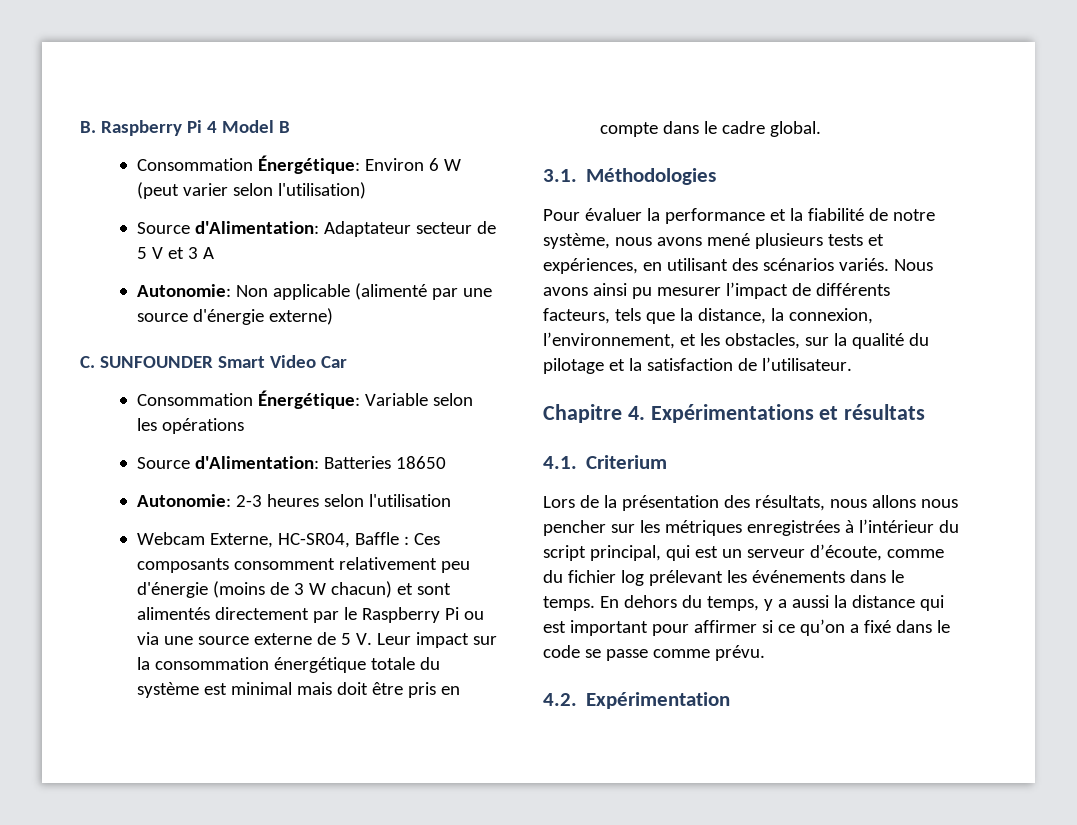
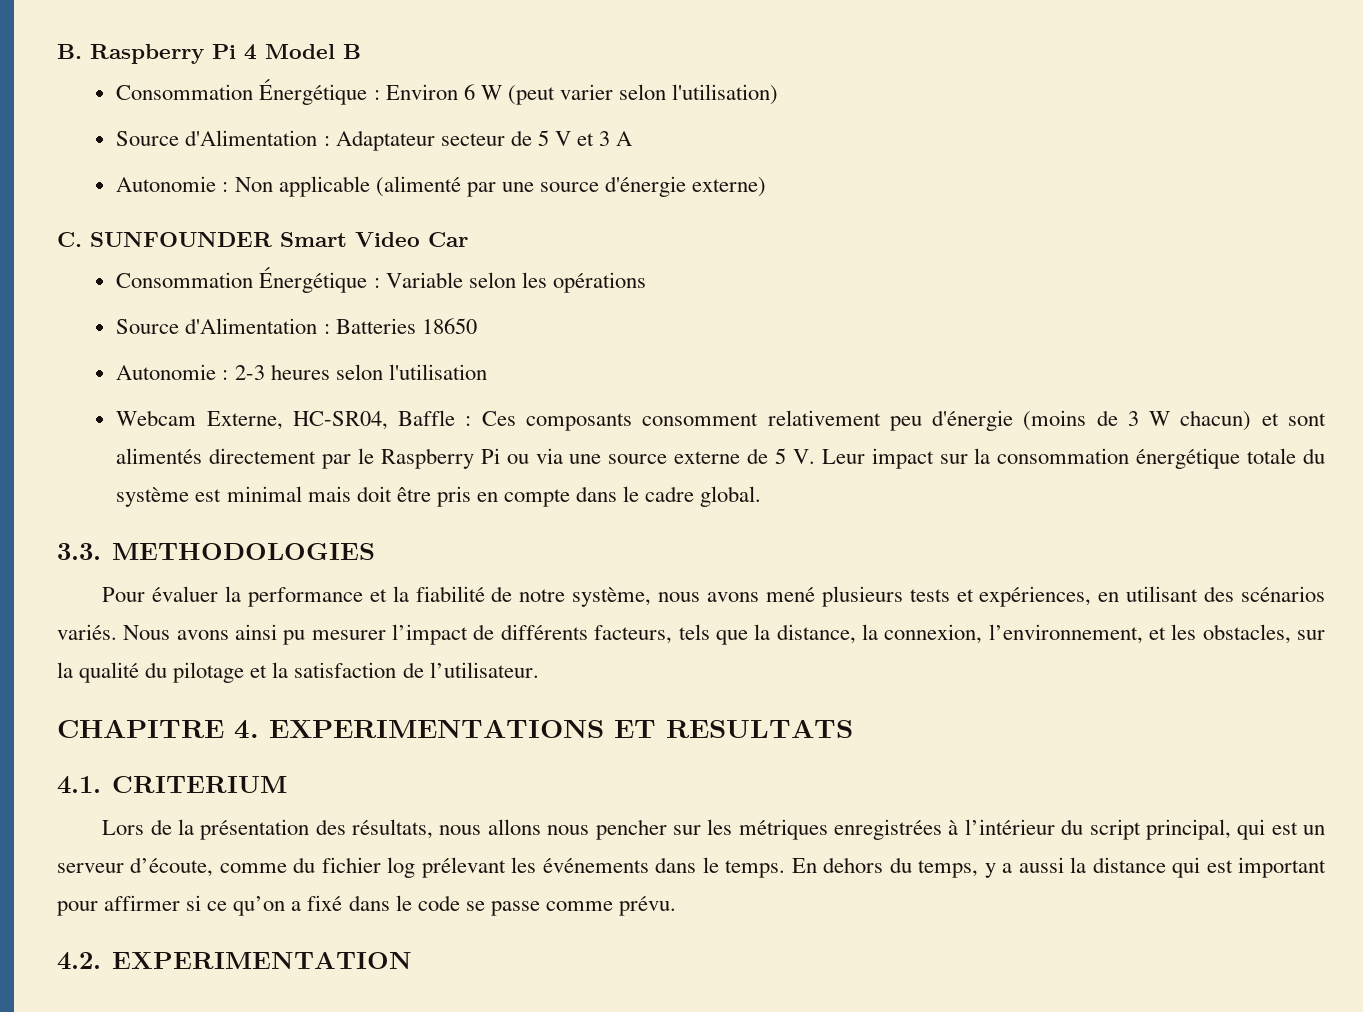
- Consommation Énergétique: Environ 6 W (peut varier selon l'utilisation)
+ Consommation Énergétique : Environ 6 W (peut varier selon l'utilisation)
- Source d'Alimentation: Adaptateur secteur de 5 V et 3 A
+ Source d'Alimentation : Adaptateur secteur de 5 V et 3 A
- Autonomie: Non applicable (alimenté par une source d'énergie externe)
+ Autonomie : Non applicable (alimenté par une source d'énergie externe)
- Consommation Énergétique: Variable selon les opérations
+ Consommation Énergétique : Variable selon les opérations
- Source d'Alimentation: Batteries 18650
+ Source d'Alimentation : Batteries 18650
- Autonomie: 2-3 heures selon l'utilisation
+ Autonomie : 2-3 heures selon l'utilisation
- 3.1. Méthodologies
+ 3.3. METHODOLOGIES
- Chapitre 4. Expérimentations et résultats
+ CHAPITRE 4. EXPERIMENTATIONS ET RESULTATS
- 4.1. Criterium
+ 4.1. CRITERIUM
- 4.2. Expérimentation
+ 4.2. EXPERIMENTATION

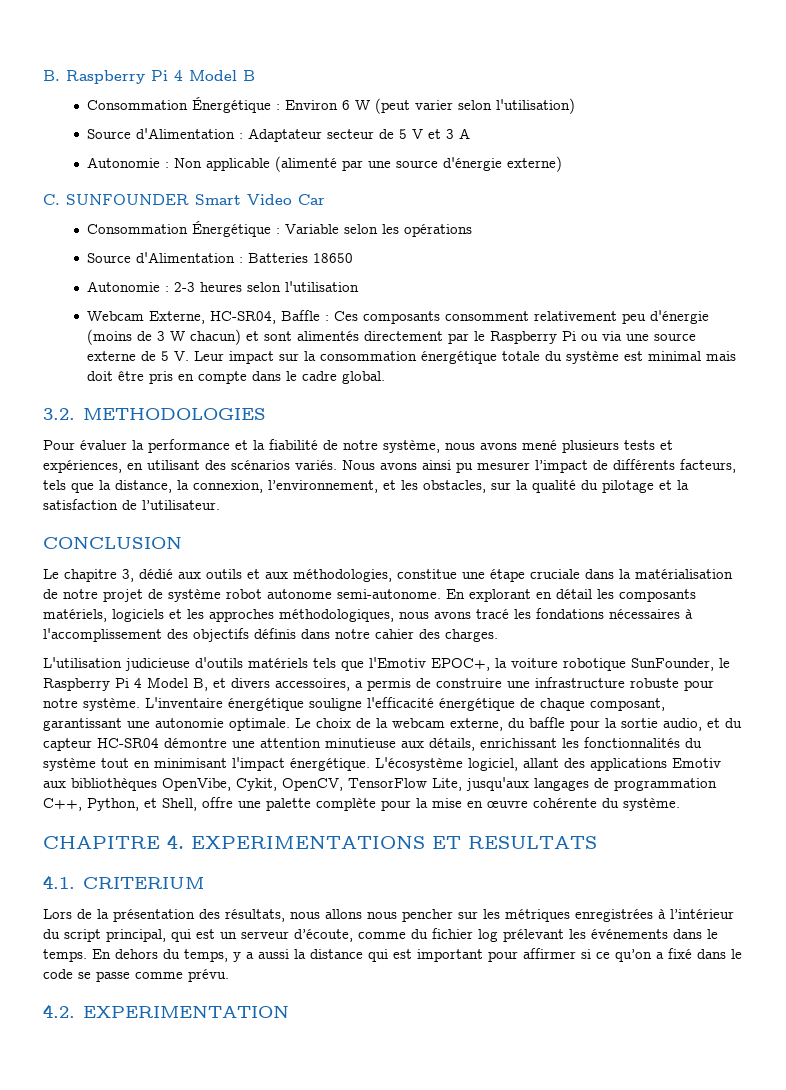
- 3.3. METHODOLOGIES
+ 3.2. METHODOLOGIES
+ CONCLUSION
+ Le chapitre 3, dédié aux outils et aux méthodologies, constitue une étape cruciale dans la matérialisation de notre projet de système robot autonome semi-autonome. En explorant en détail les composants matériels, logiciels et les approches méthodologiques, nous avons tracé les fondations nécessaires à l'accomplissement des objectifs définis dans notre cahier des charges.
+ L'utilisation judicieuse d'outils matériels tels que l'Emotiv EPOC+, la voiture robotique SunFounder, le Raspberry Pi 4 Model B, et divers accessoires, a permis de construire une infrastructure robuste pour notre système. L'inventaire énergétique souligne l'efficacité énergétique de chaque composant, garantissant une autonomie optimale. Le choix de la webcam externe, du baffle pour la sortie audio, et du capteur HC-SR04 démontre une attention minutieuse aux détails, enrichissant les fonctionnalités du système tout en minimisant l'impact énergétique. L'écosystème logiciel, allant des applications Emotiv aux bibliothèques OpenVibe, Cykit, OpenCV, TensorFlow Lite, jusqu'aux langages de programmation C++, Python, et Shell, offre une palette complète pour la mise en œuvre cohérente du système.

